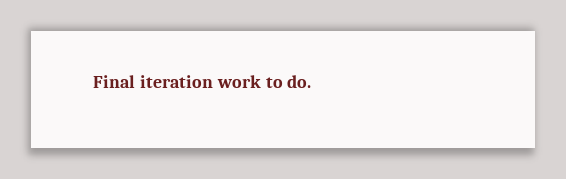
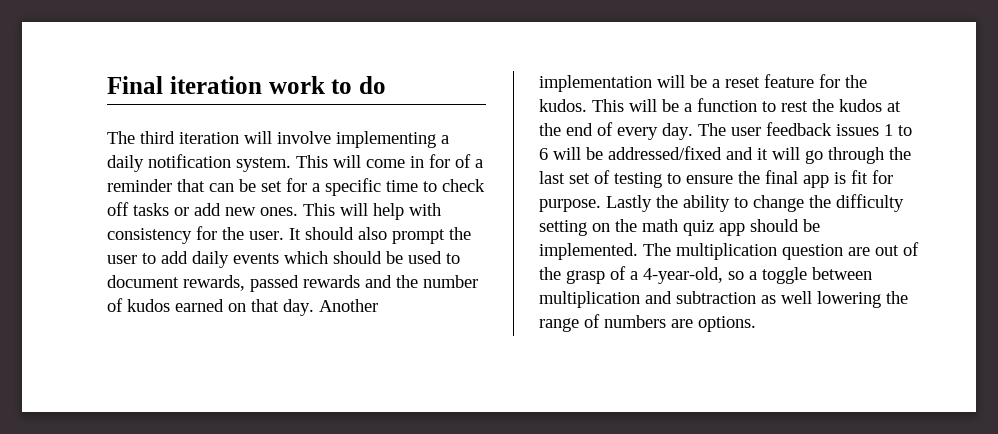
- Final iteration work to do.
+ Final iteration work to do
+ The third iteration will involve implementing a daily notification system. This will come in for of a reminder that can be set for a specific time to check off tasks or add new ones. This will help with consistency for the user. It should also prompt the user to add daily events which should be used to document rewards, passed rewards and the number of kudos earned on that day. Another implementation will be a reset feature for the kudos. This will be a function to rest the kudos at the end of every day. The user feedback issues 1 to 6 will be addressed/fixed and it will go through the last set of testing to ensure the final app is fit for purpose. Lastly the ability to change the difficulty setting on the math quiz app should be implemented. The multiplication question are out of the grasp of a 4-year-old, so a toggle between multiplication and subtraction as well lowering the range of numbers are options.

